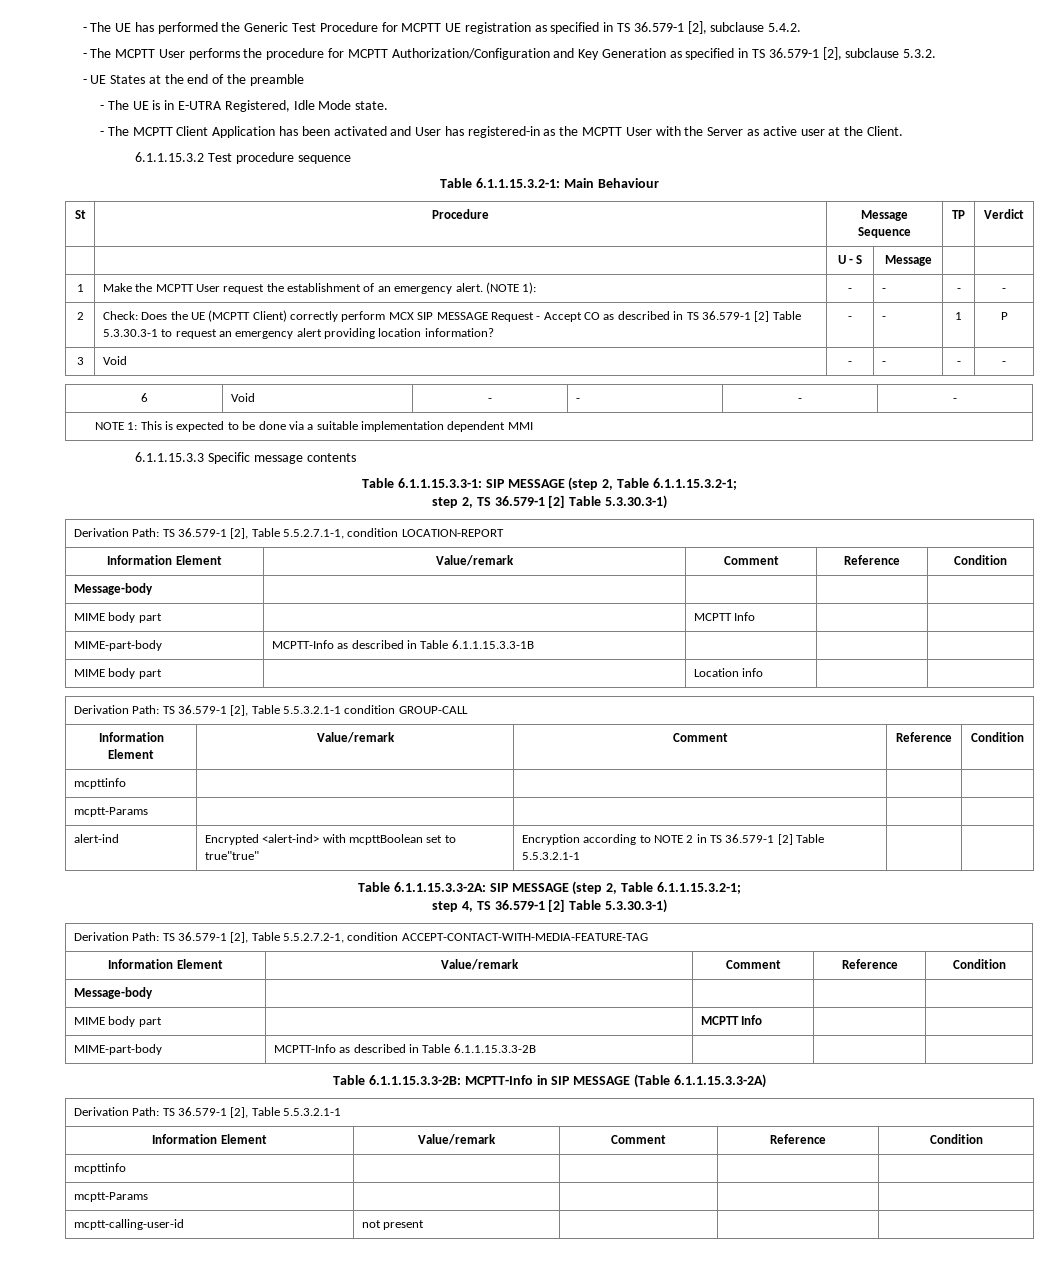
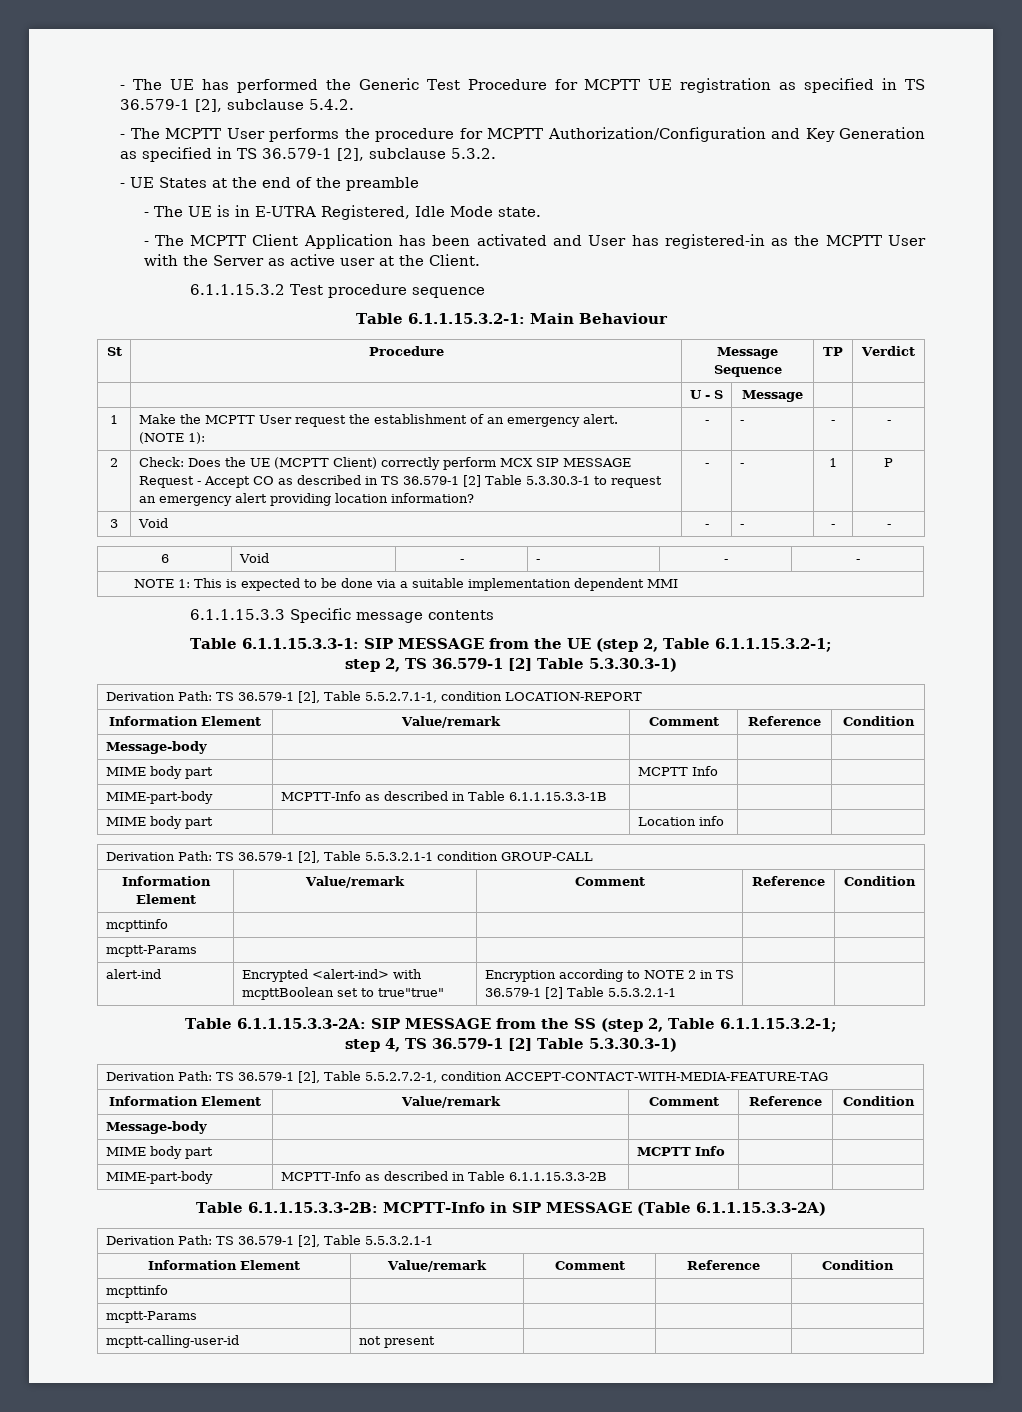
- 1 | Make the MCPTT User request the establishment of an emergency alert. (NOTE 1): | - | - | - | -
+ 1 | Make the MCPTT User request the establishment of an emergency alert.
+ (NOTE 1): | - | - | - | -
- Table 6.1.1.15.3.3-1: SIP MESSAGE (step 2, Table 6.1.1.15.3.2-1;
+ Table 6.1.1.15.3.3-1: SIP MESSAGE from the UE (step 2, Table 6.1.1.15.3.2-1;
- Table 6.1.1.15.3.3-2A: SIP MESSAGE (step 2, Table 6.1.1.15.3.2-1;
+ Table 6.1.1.15.3.3-2A: SIP MESSAGE from the SS (step 2, Table 6.1.1.15.3.2-1;

